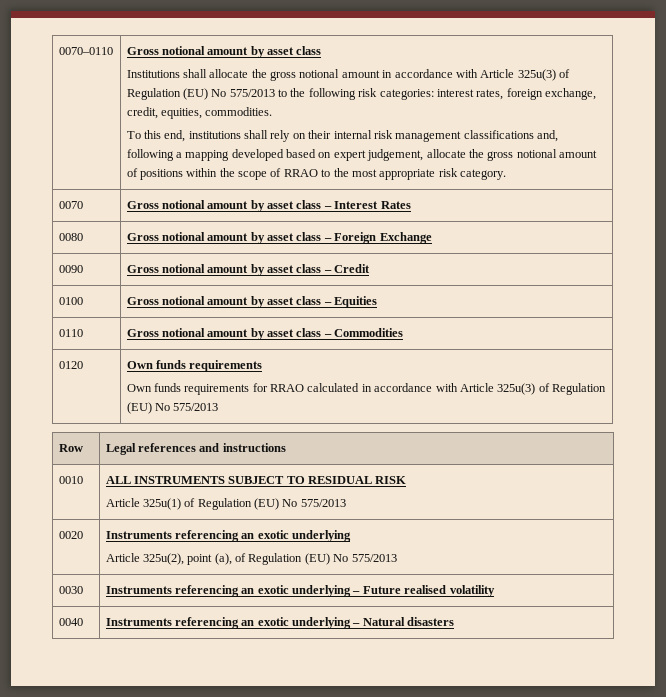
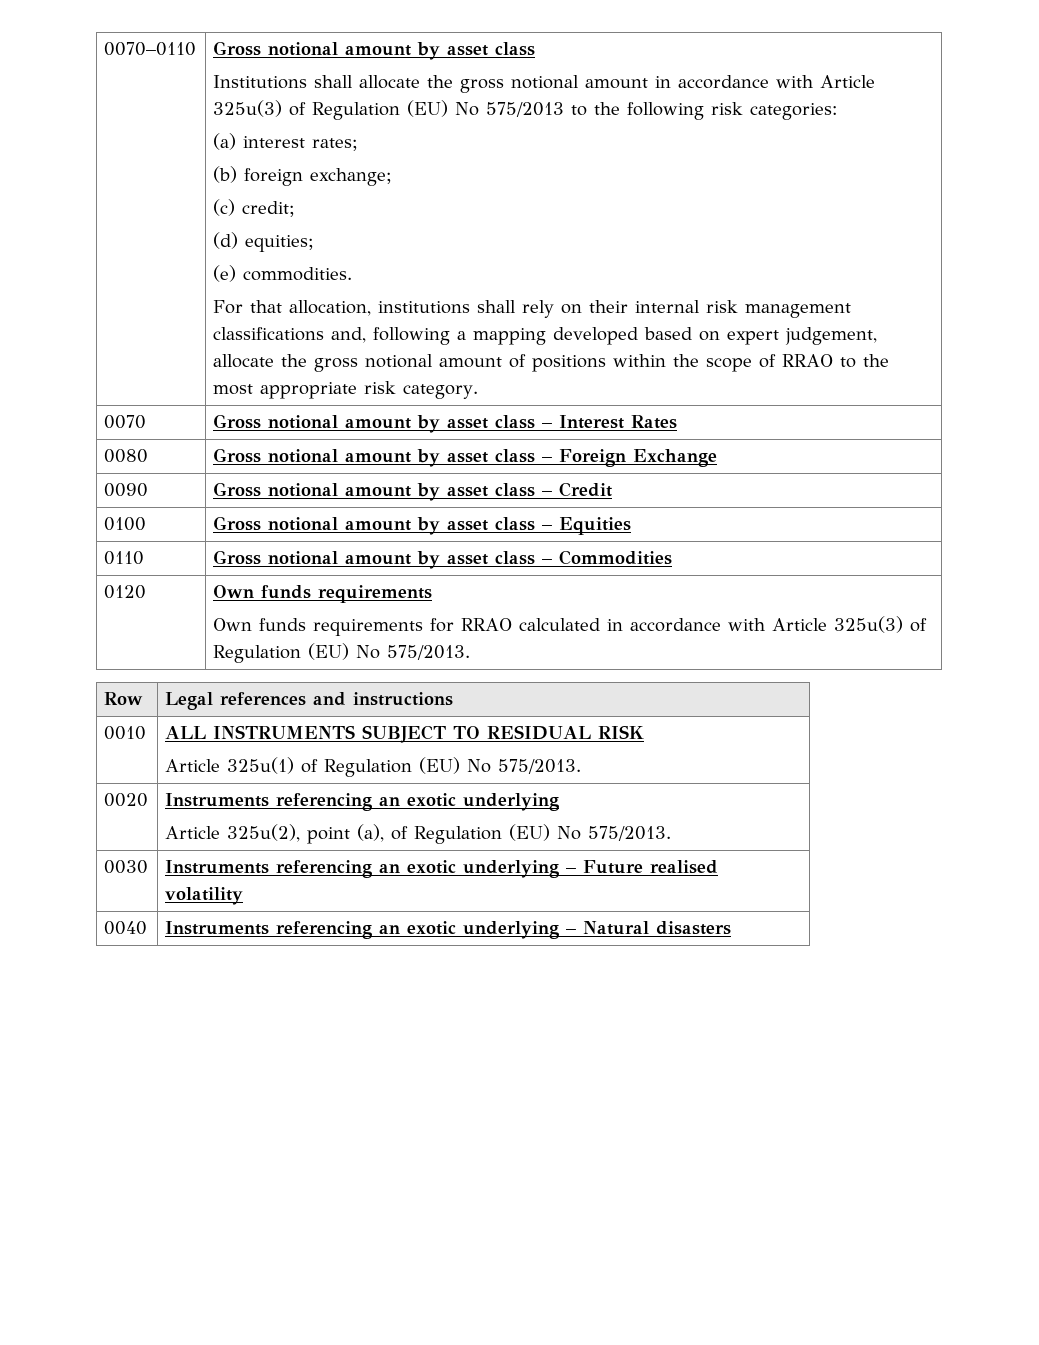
- Institutions shall allocate the gross notional amount in accordance with Article 325u(3) of Regulation (EU) No 575/2013 to the following risk categories: interest rates, foreign exchange, credit, equities, commodities.
- To this end, institutions shall rely on their internal risk management classifications and, following a mapping developed based on expert judgement, allocate the gross notional amount of positions within the scope of RRAO to the most appropriate risk category.
+ Institutions shall allocate the gross notional amount in accordance with Article 325u(3) of Regulation (EU) No 575/2013 to the following risk categories:
+ (a) interest rates;
+ (b) foreign exchange;
+ (c) credit;
+ (d) equities;
+ (e) commodities.
+ For that allocation, institutions shall rely on their internal risk management classifications and, following a mapping developed based on expert judgement, allocate the gross notional amount of positions within the scope of RRAO to the most appropriate risk category.
  0120 | Own funds requirements
- Own funds requirements for RRAO calculated in accordance with Article 325u(3) of Regulation (EU) No 575/2013
+ Own funds requirements for RRAO calculated in accordance with Article 325u(3) of Regulation (EU) No 575/2013.
  0010 | ALL INSTRUMENTS SUBJECT TO RESIDUAL RISK
- Article 325u(1) of Regulation (EU) No 575/2013
+ Article 325u(1) of Regulation (EU) No 575/2013.
  0020 | Instruments referencing an exotic underlying
- Article 325u(2), point (a), of Regulation (EU) No 575/2013
+ Article 325u(2), point (a), of Regulation (EU) No 575/2013.

